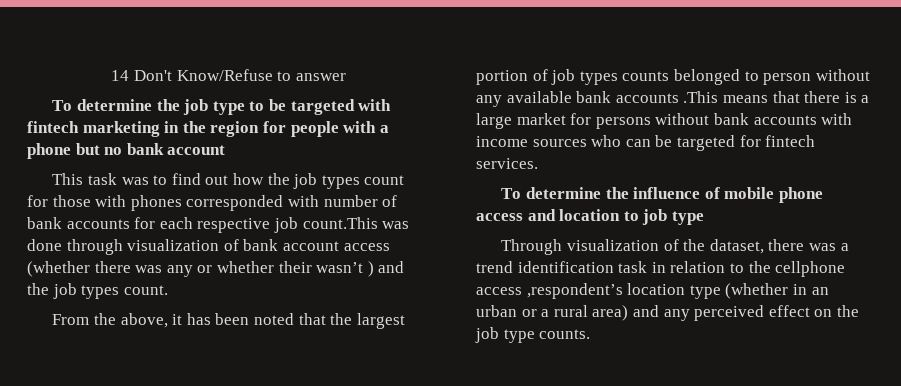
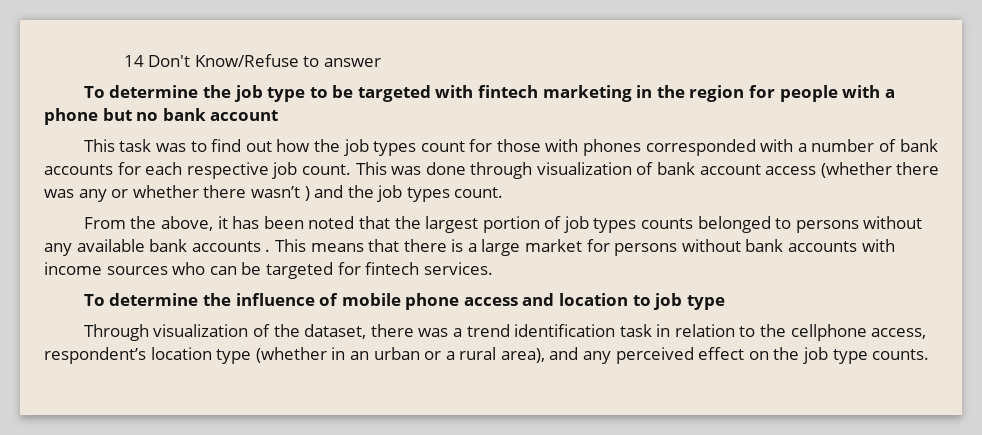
- This task was to find out how the job types count for those with phones corresponded with number of bank accounts for each respective job count.This was done through visualization of bank account access (whether there was any or whether their wasn’t ) and the job types count.
+ This task was to find out how the job types count for those with phones corresponded with a number of bank accounts for each respective job count. This was done through visualization of bank account access (whether there was any or whether there wasn’t ) and the job types count.
- From the above, it has been noted that the largest portion of job types counts belonged to person without any available bank accounts .This means that there is a large market for persons without bank accounts with income sources who can be targeted for fintech services.
+ From the above, it has been noted that the largest portion of job types counts belonged to persons without any available bank accounts . This means that there is a large market for persons without bank accounts with income sources who can be targeted for fintech services.
- Through visualization of the dataset, there was a trend identification task in relation to the cellphone access ,respondent’s location type (whether in an urban or a rural area) and any perceived effect on the job type counts.
+ Through visualization of the dataset, there was a trend identification task in relation to the cellphone access, respondent’s location type (whether in an urban or a rural area), and any perceived effect on the job type counts.

